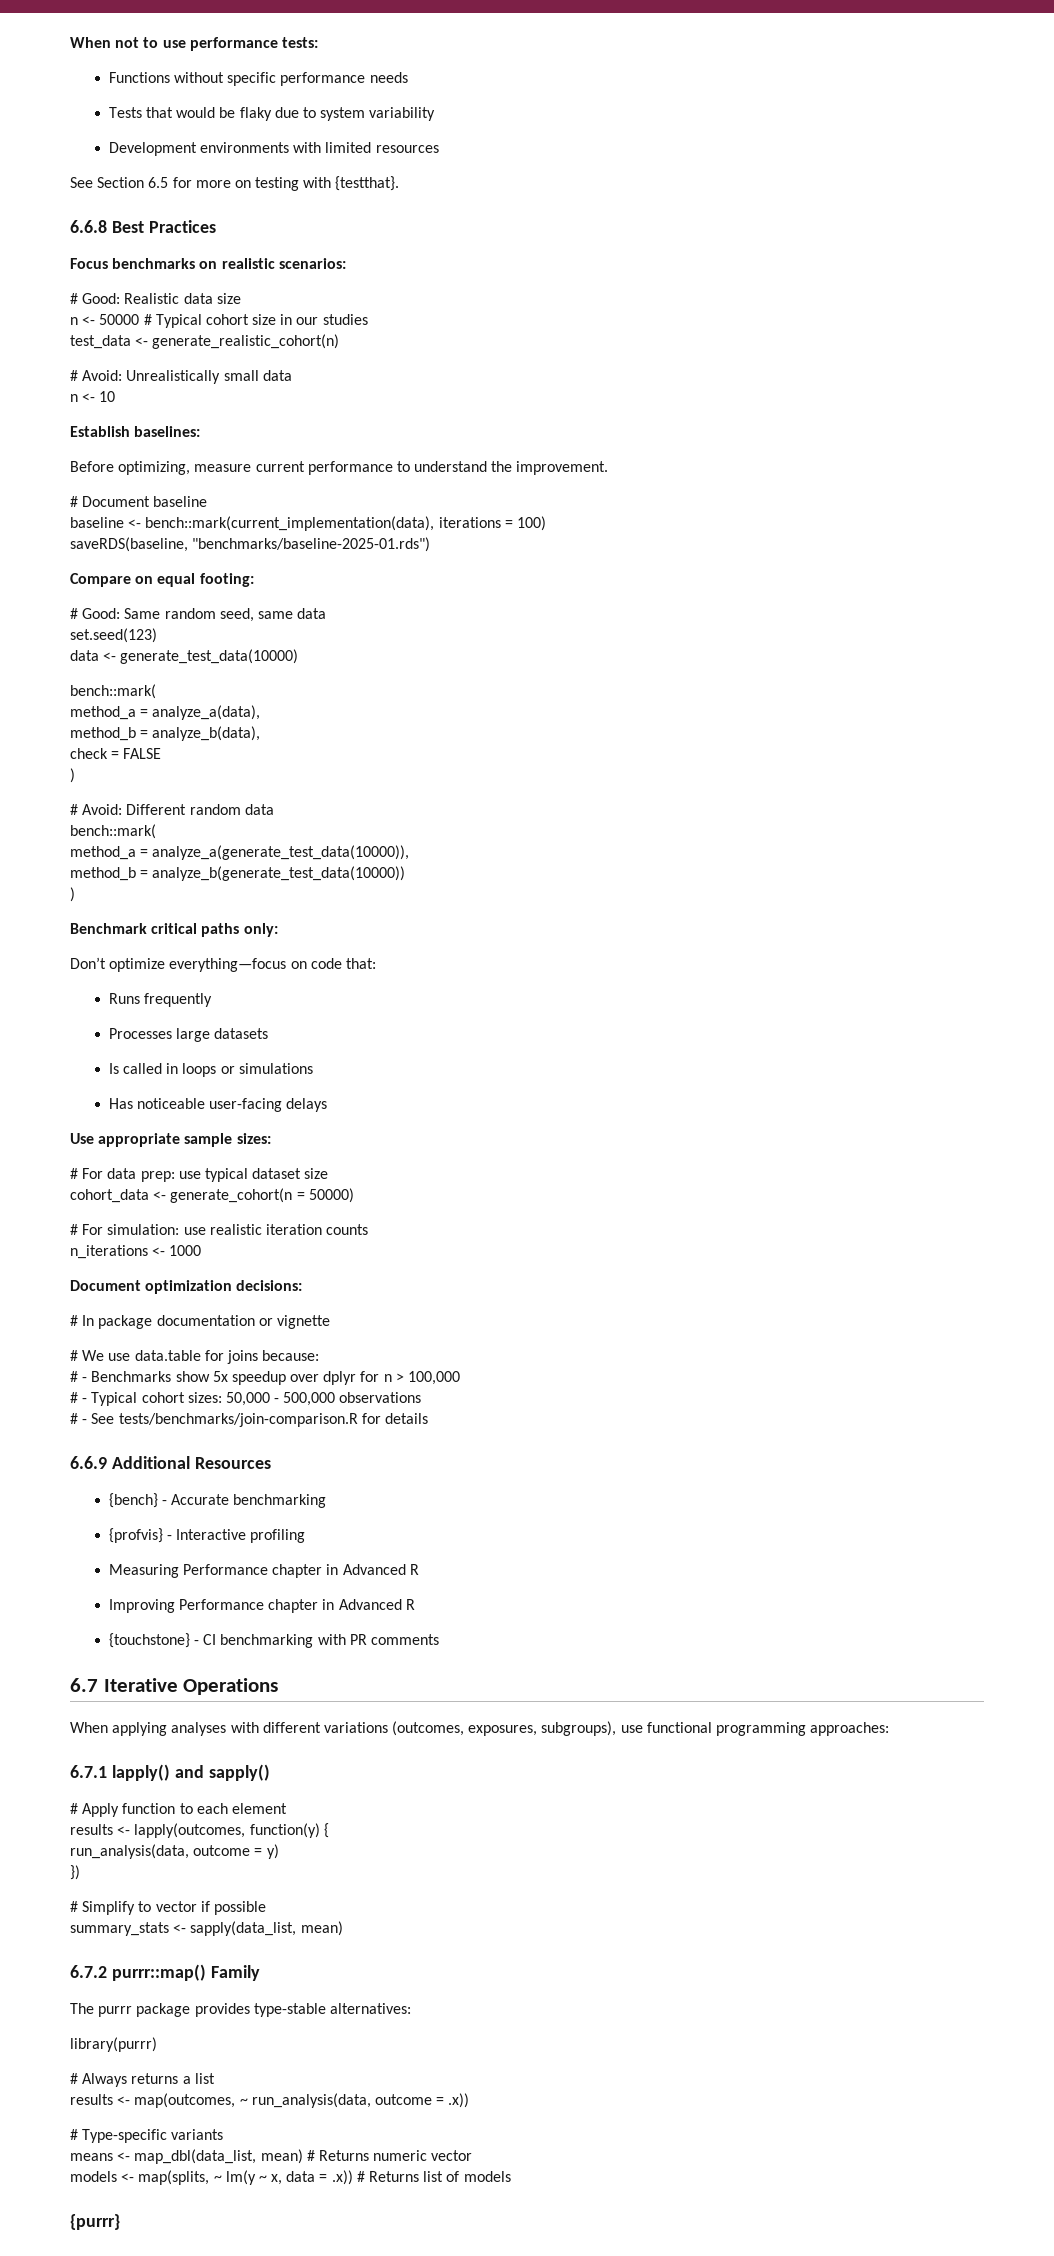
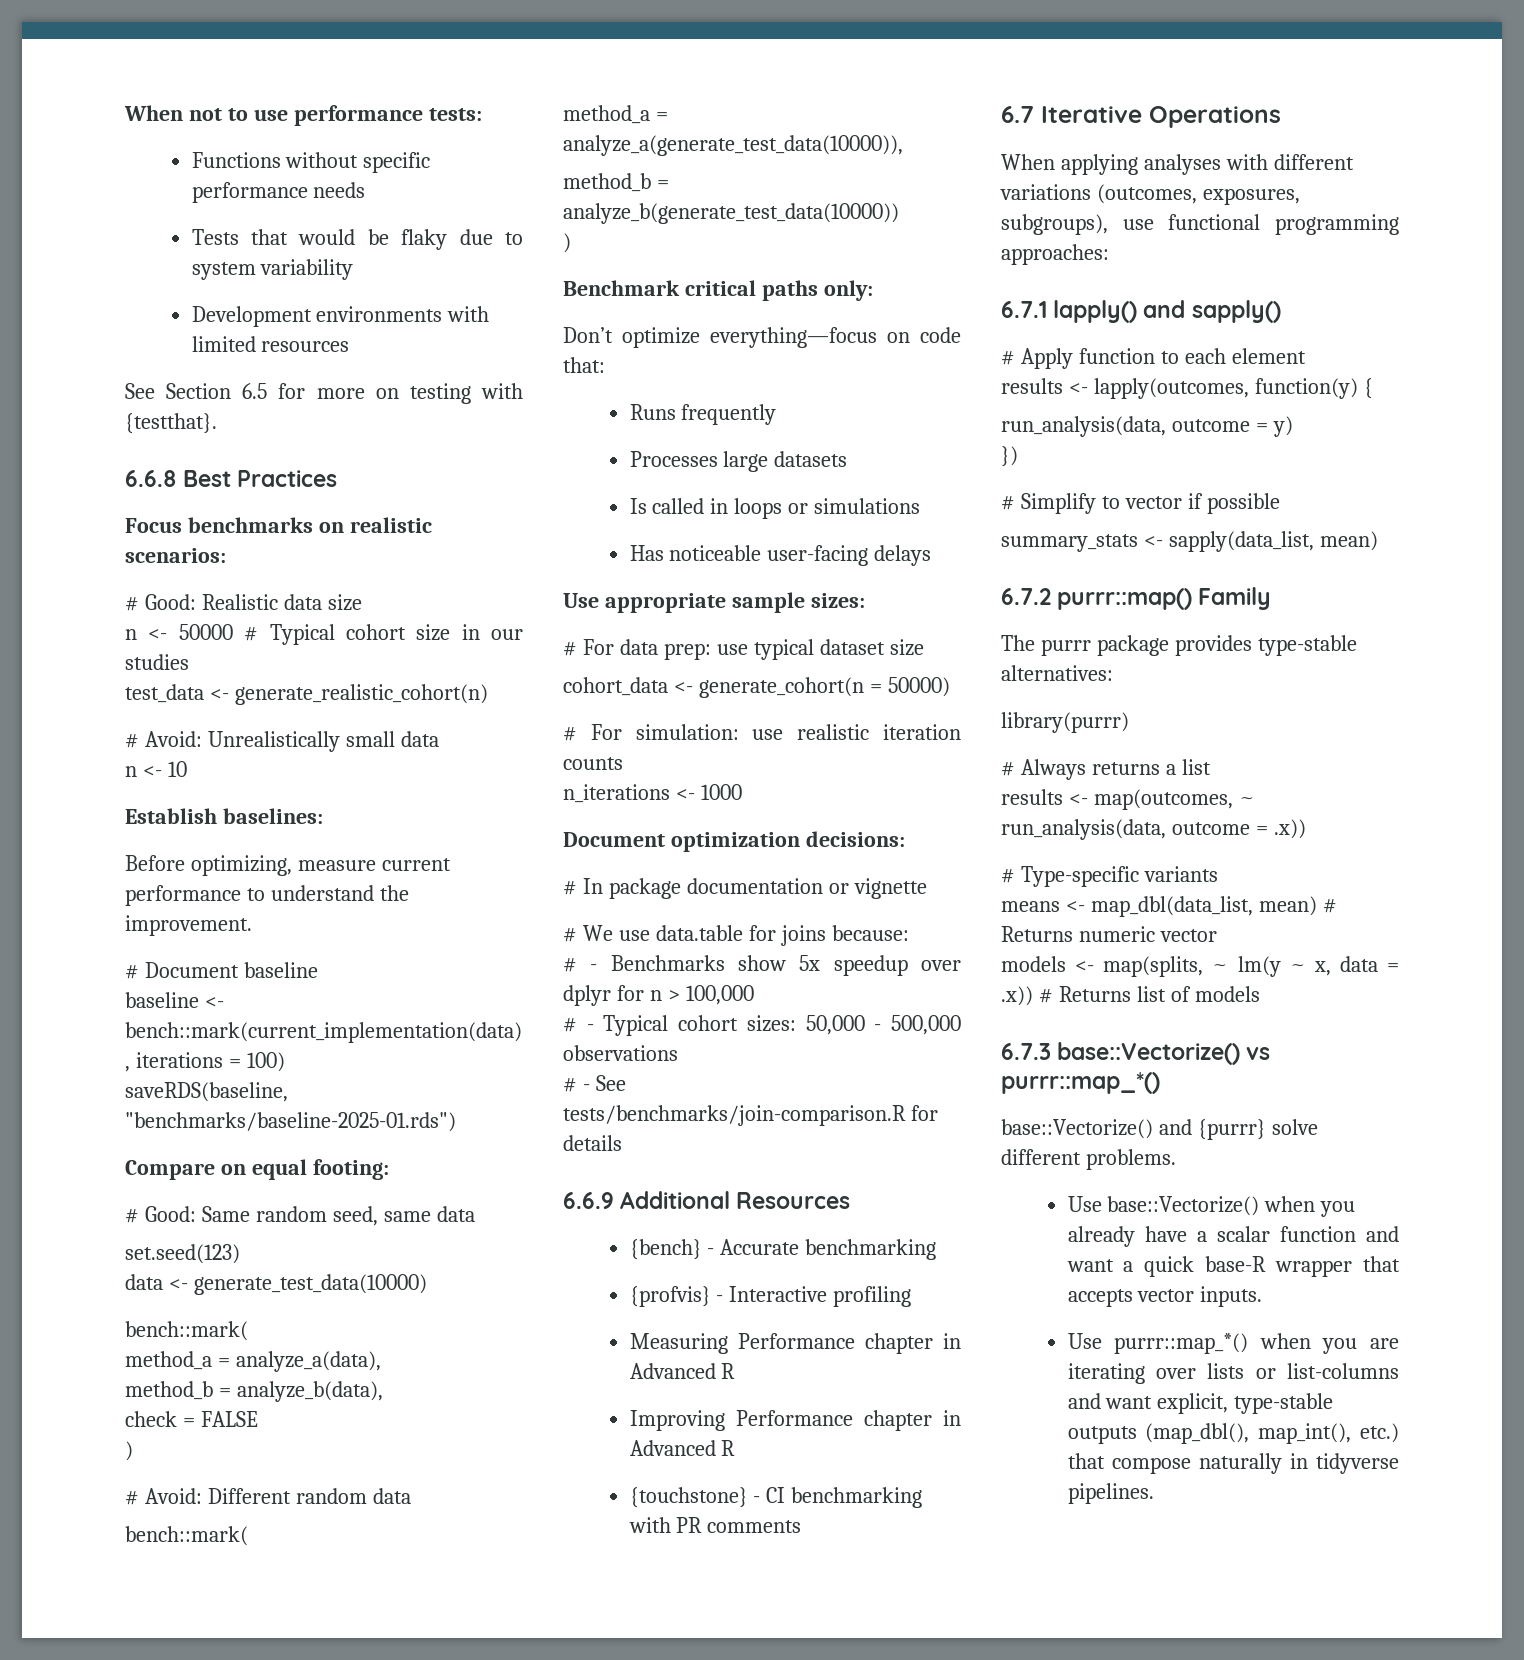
- {purrr}
+ 6.7.3 base::Vectorize() vs purrr::map_*()
+ base::Vectorize() and {purrr} solve different problems.
+ Use base::Vectorize() when you already have a scalar function and want a quick base-R wrapper that accepts vector inputs.
+ Use purrr::map_*() when you are iterating over lists or list-columns and want explicit, type-stable outputs (map_dbl(), map_int(), etc.) that compose naturally in tidyverse pipelines.

